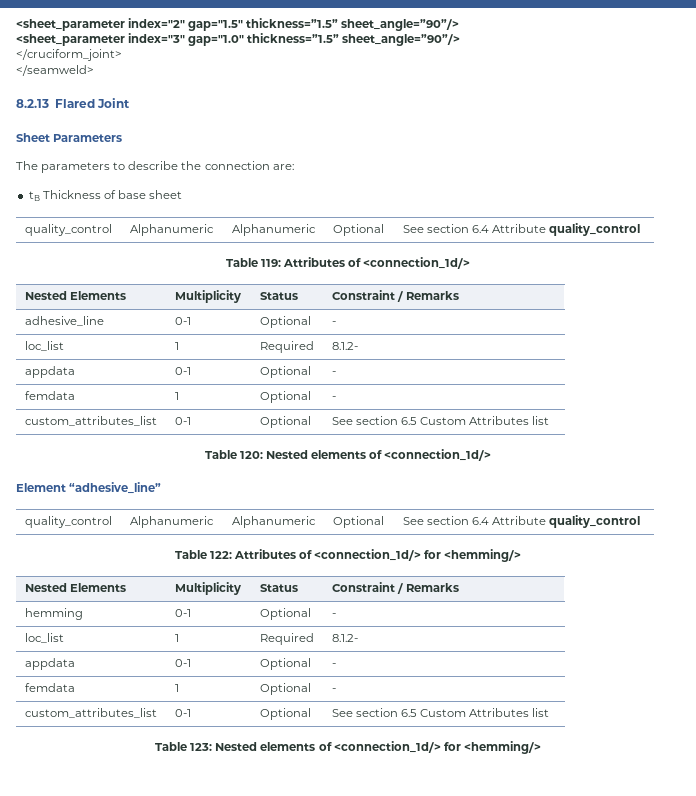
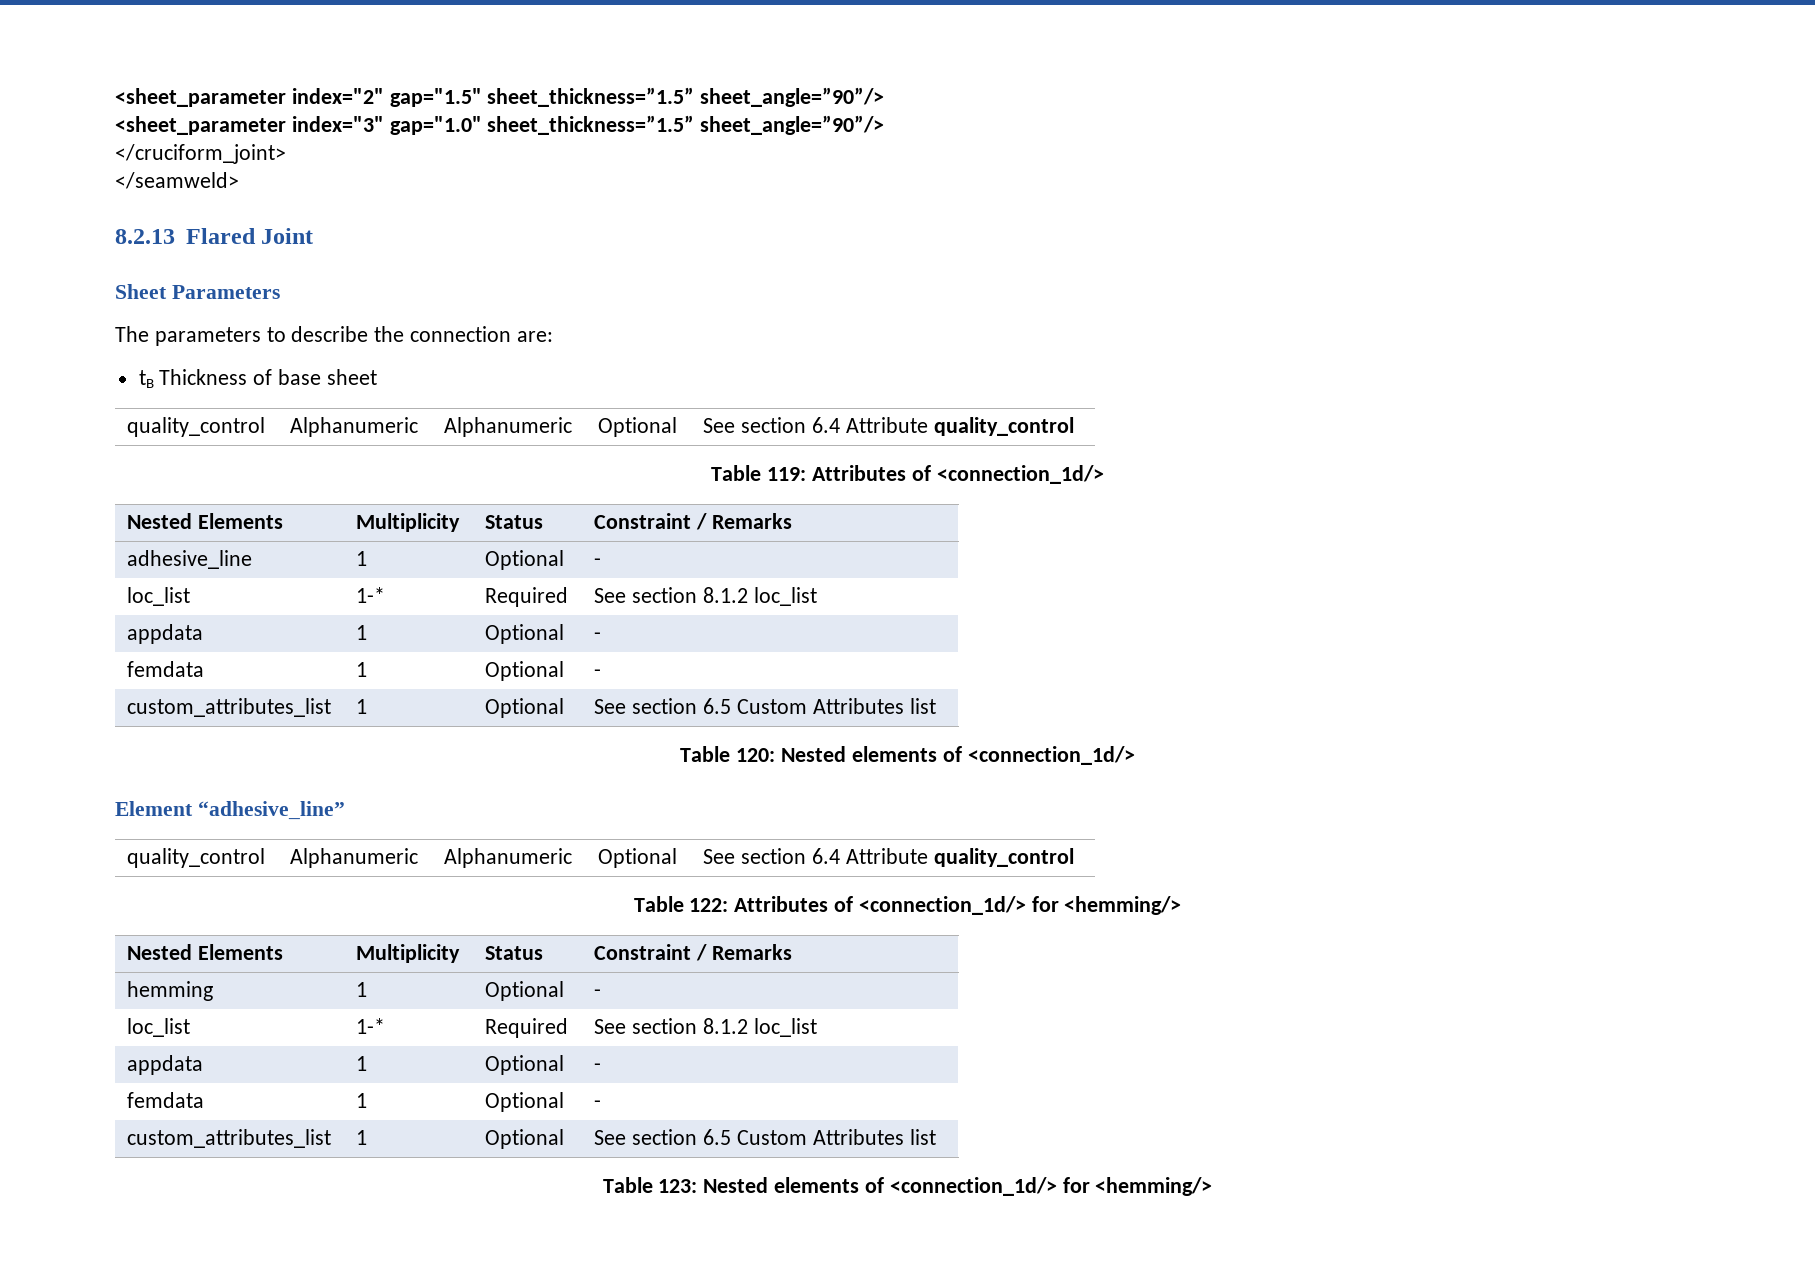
- <sheet_parameter index="2" gap="1.5" thickness=”1.5” sheet_angle=”90”/>
+ <sheet_parameter index="2" gap="1.5" sheet_thickness=”1.5” sheet_angle=”90”/>
- <sheet_parameter index="3" gap="1.0" thickness=”1.5” sheet_angle=”90”/>
+ <sheet_parameter index="3" gap="1.0" sheet_thickness=”1.5” sheet_angle=”90”/>
- adhesive_line | 0-1 | Optional | -
- loc_list | 1 | Required | 8.1.2-
- appdata | 0-1 | Optional | -
+ adhesive_line | 1 | Optional | -
+ loc_list | 1-* | Required | See section 8.1.2 loc_list
+ appdata | 1 | Optional | -
  femdata | 1 | Optional | -
- custom_attributes_list | 0-1 | Optional | See section 6.5 Custom Attributes list
+ custom_attributes_list | 1 | Optional | See section 6.5 Custom Attributes list
- hemming | 0-1 | Optional | -
- loc_list | 1 | Required | 8.1.2-
- appdata | 0-1 | Optional | -
+ hemming | 1 | Optional | -
+ loc_list | 1-* | Required | See section 8.1.2 loc_list
+ appdata | 1 | Optional | -
  femdata | 1 | Optional | -
- custom_attributes_list | 0-1 | Optional | See section 6.5 Custom Attributes list
+ custom_attributes_list | 1 | Optional | See section 6.5 Custom Attributes list

